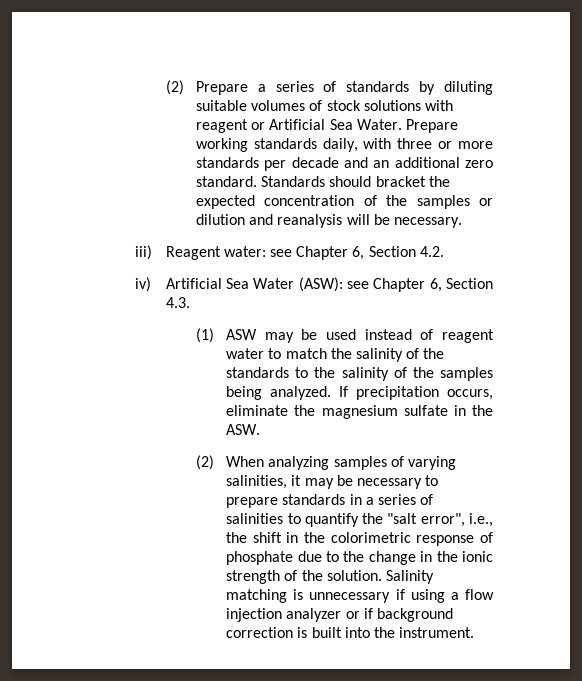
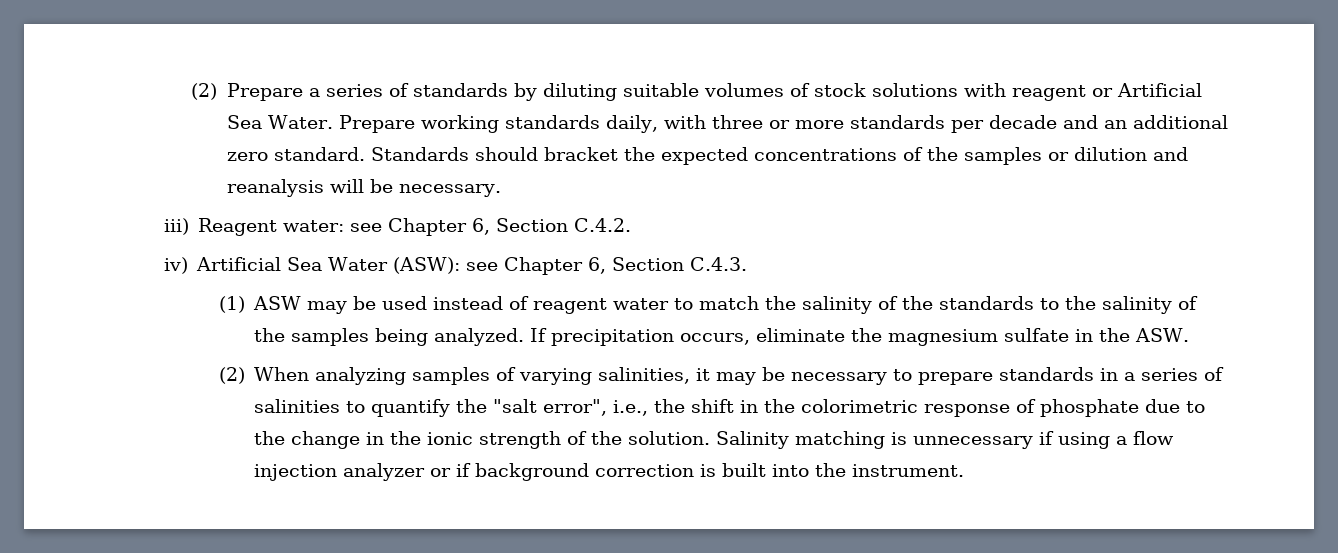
- Standards should bracket the expected concentration of the samples or dilution and reanalysis will be necessary.
+ Standards should bracket the expected concentrations of the samples or dilution and reanalysis will be necessary.
- iii) Reagent water: see Chapter 6, Section 4.2.
+ iii) Reagent water: see Chapter 6, Section C.4.2.
- iv) Artificial Sea Water (ASW): see Chapter 6, Section 4.3.
+ iv) Artificial Sea Water (ASW): see Chapter 6, Section C.4.3.

